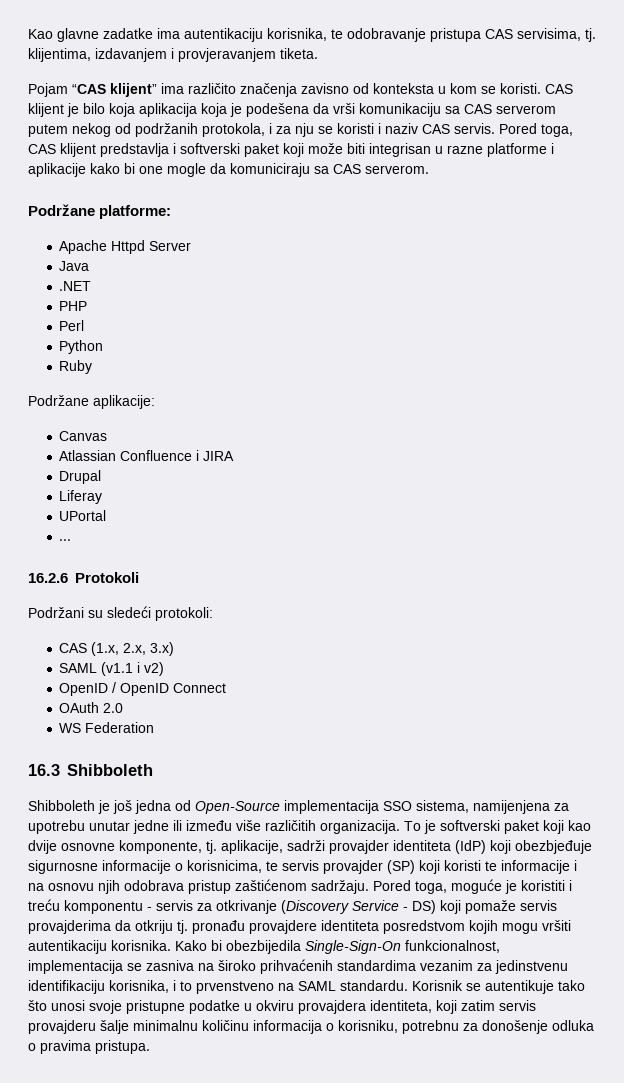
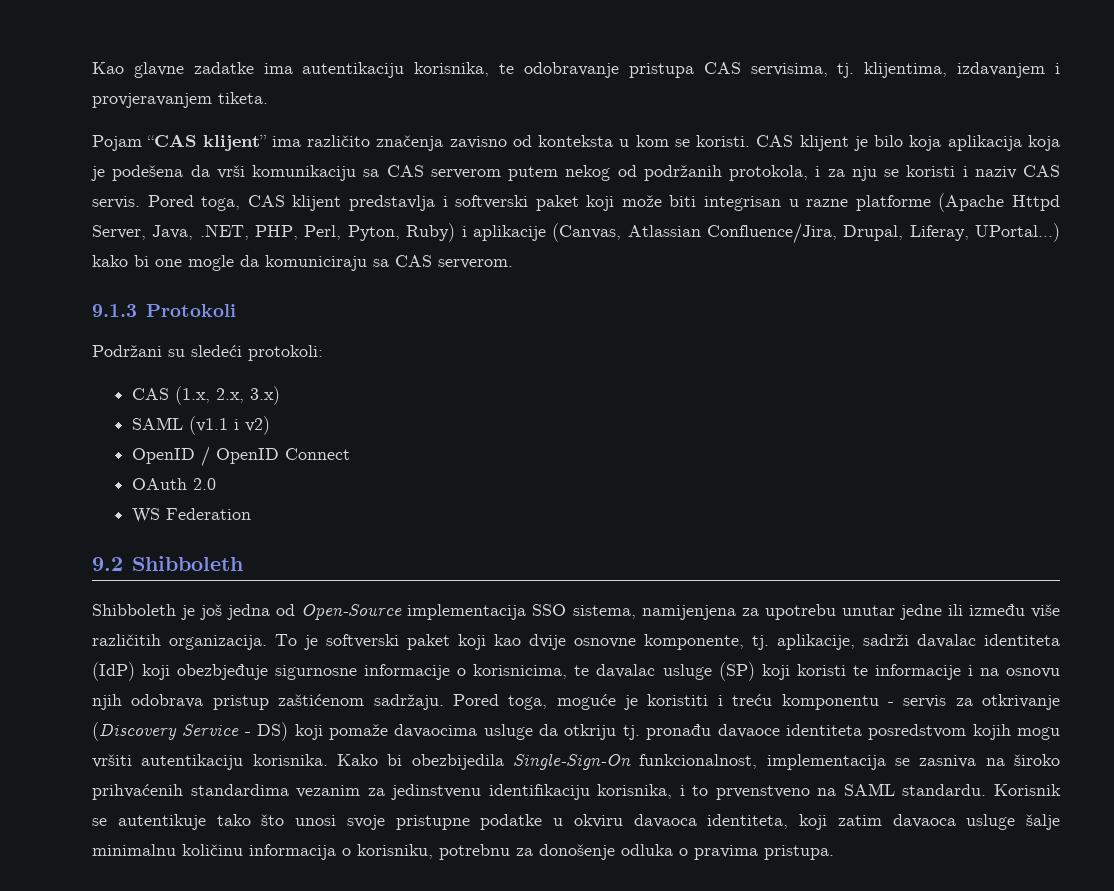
- Pored toga, CAS klijent predstavlja i softverski paket koji može biti integrisan u razne platforme i aplikacije kako bi one mogle da komuniciraju sa CAS serverom.
+ Pored toga, CAS klijent predstavlja i softverski paket koji može biti integrisan u razne platforme (Apache Httpd Server, Java, .NET, PHP, Perl, Pyton, Ruby) i aplikacije (Canvas, Atlassian Confluence/Jira, Drupal, Liferay, UPortal...) kako bi one mogle da komuniciraju sa CAS serverom.
- Podržane platforme:
- Apache Httpd Server
- Java
- .NET
- PHP
- Perl
- Python
- Ruby
- Podržane aplikacije:
- Canvas
- Atlassian Confluence i JIRA
- Drupal
- Liferay
- UPortal
- ...
- 16.2.6 Protokoli
+ 9.1.3 Protokoli
- 16.3 Shibboleth
+ 9.2 Shibboleth
- To je softverski paket koji kao dvije osnovne komponente, tj. aplikacije, sadrži provajder identiteta (IdP) koji obezbjeđuje sigurnosne informacije o korisnicima, te servis provajder (SP) koji koristi te informacije i na osnovu njih odobrava pristup zaštićenom sadržaju.
+ To je softverski paket koji kao dvije osnovne komponente, tj. aplikacije, sadrži davalac identiteta (IdP) koji obezbjeđuje sigurnosne informacije o korisnicima, te davalac usluge (SP) koji koristi te informacije i na osnovu njih odobrava pristup zaštićenom sadržaju.
- Pored toga, moguće je koristiti i treću komponentu - servis za otkrivanje (Discovery Service - DS) koji pomaže servis provajderima da otkriju tj. pronađu provajdere identiteta posredstvom kojih mogu vršiti autentikaciju korisnika.
+ Pored toga, moguće je koristiti i treću komponentu - servis za otkrivanje (Discovery Service - DS) koji pomaže davaocima usluge da otkriju tj. pronađu davaoce identiteta posredstvom kojih mogu vršiti autentikaciju korisnika.
- Korisnik se autentikuje tako što unosi svoje pristupne podatke u okviru provajdera identiteta, koji zatim servis provajderu šalje minimalnu količinu informacija o korisniku, potrebnu za donošenje odluka o pravima pristupa.
+ Korisnik se autentikuje tako što unosi svoje pristupne podatke u okviru davaoca identiteta, koji zatim davaoca usluge šalje minimalnu količinu informacija o korisniku, potrebnu za donošenje odluka o pravima pristupa.

